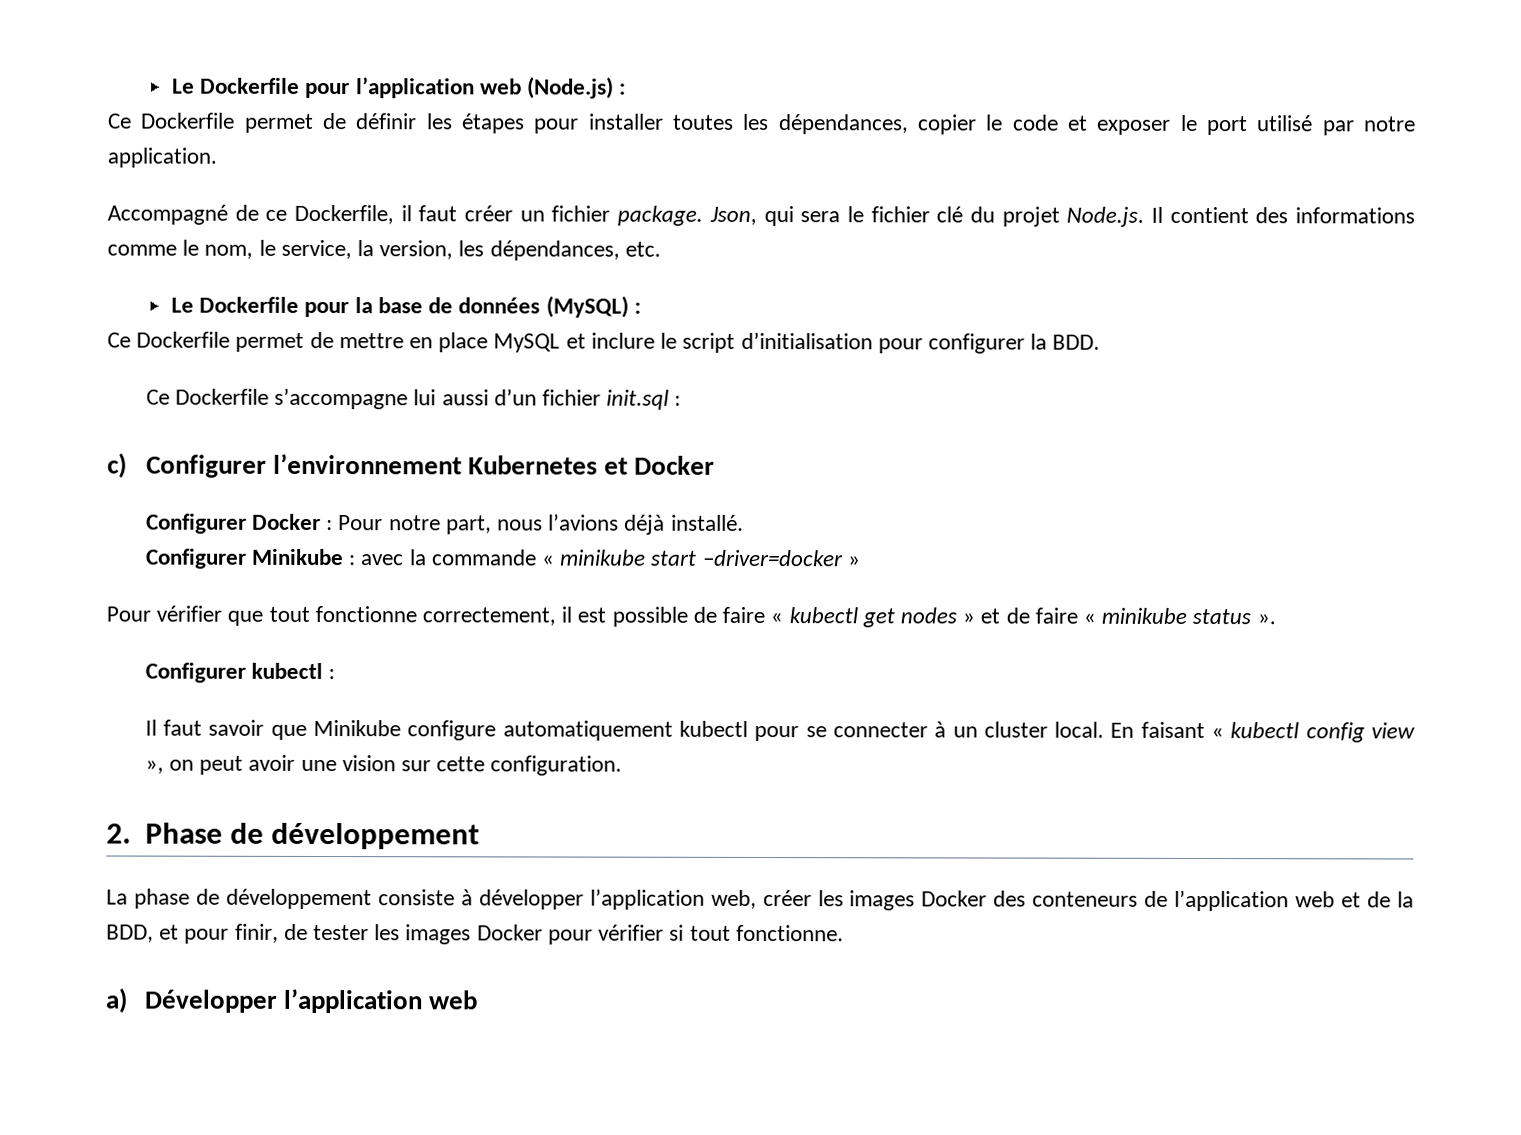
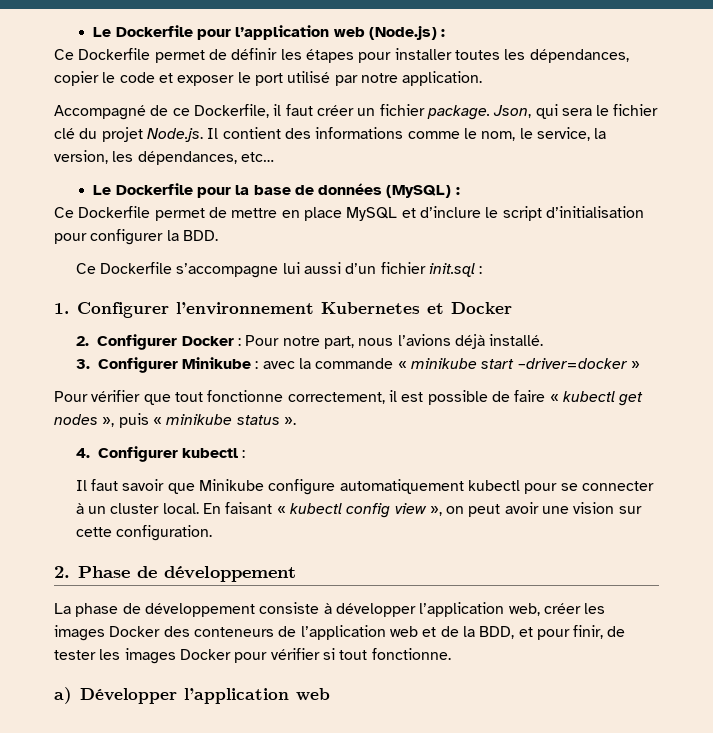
- Json, qui sera le fichier clé du projet Node.js. Il contient des informations comme le nom, le service, la version, les dépendances, etc.
+ Json, qui sera le fichier clé du projet Node.js. Il contient des informations comme le nom, le service, la version, les dépendances, etc…
- Ce Dockerfile permet de mettre en place MySQL et inclure le script d’initialisation pour configurer la BDD.
+ Ce Dockerfile permet de mettre en place MySQL et d’inclure le script d’initialisation pour configurer la BDD.
- c) Configurer l’environnement Kubernetes et Docker
+ 1. Configurer l’environnement Kubernetes et Docker
- Configurer Docker : Pour notre part, nous l’avions déjà installé.
+ 2. Configurer Docker : Pour notre part, nous l’avions déjà installé.
- Configurer Minikube : avec la commande « minikube start –driver=docker »
+ 3. Configurer Minikube : avec la commande « minikube start –driver=docker »
- Pour vérifier que tout fonctionne correctement, il est possible de faire « kubectl get nodes » et de faire « minikube status ».
+ Pour vérifier que tout fonctionne correctement, il est possible de faire « kubectl get nodes », puis « minikube status ».
- Configurer kubectl :
+ 4. Configurer kubectl :

